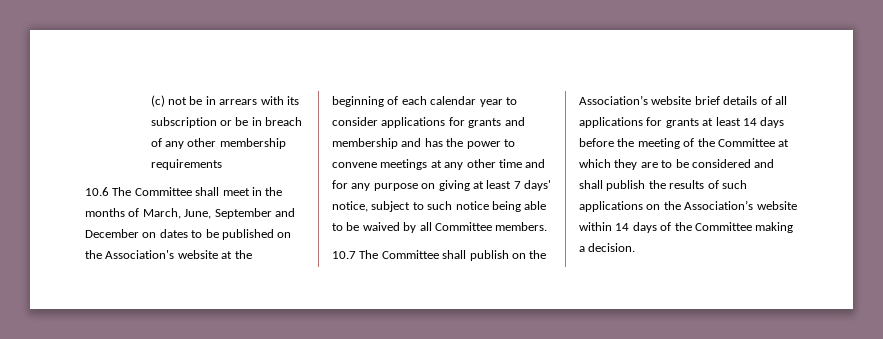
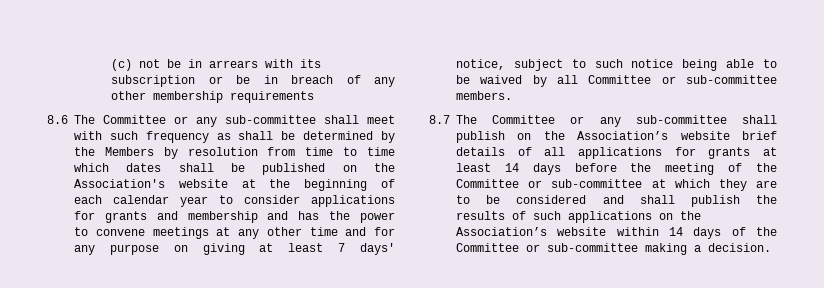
- 10.6 The Committee shall meet in the months of March, June, September and December on dates to be published on the Association's website at the beginning of each calendar year to consider applications for grants and membership and has the power to convene meetings at any other time and for any purpose on giving at least 7 days' notice, subject to such notice being able to be waived by all Committee members.
+ 8.6 The Committee or any sub-committee shall meet with such frequency as shall be determined by the Members by resolution from time to time which dates shall be published on the Association's website at the beginning of each calendar year to consider applications for grants and membership and has the power to convene meetings at any other time and for any purpose on giving at least 7 days' notice, subject to such notice being able to be waived by all Committee or sub-committee members.
- 10.7 The Committee shall publish on the Association’s website brief details of all applications for grants at least 14 days before the meeting of the Committee at which they are to be considered and shall publish the results of such applications on the Association’s website within 14 days of the Committee making a decision.
+ 8.7 The Committee or any sub-committee shall publish on the Association’s website brief details of all applications for grants at least 14 days before the meeting of the Committee or sub-committee at which they are to be considered and shall publish the results of such applications on the Association’s website within 14 days of the Committee or sub-committee making a decision.

